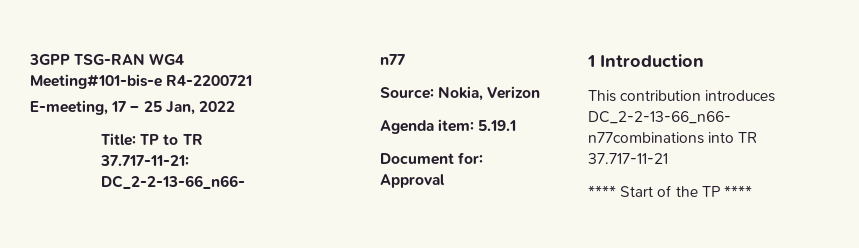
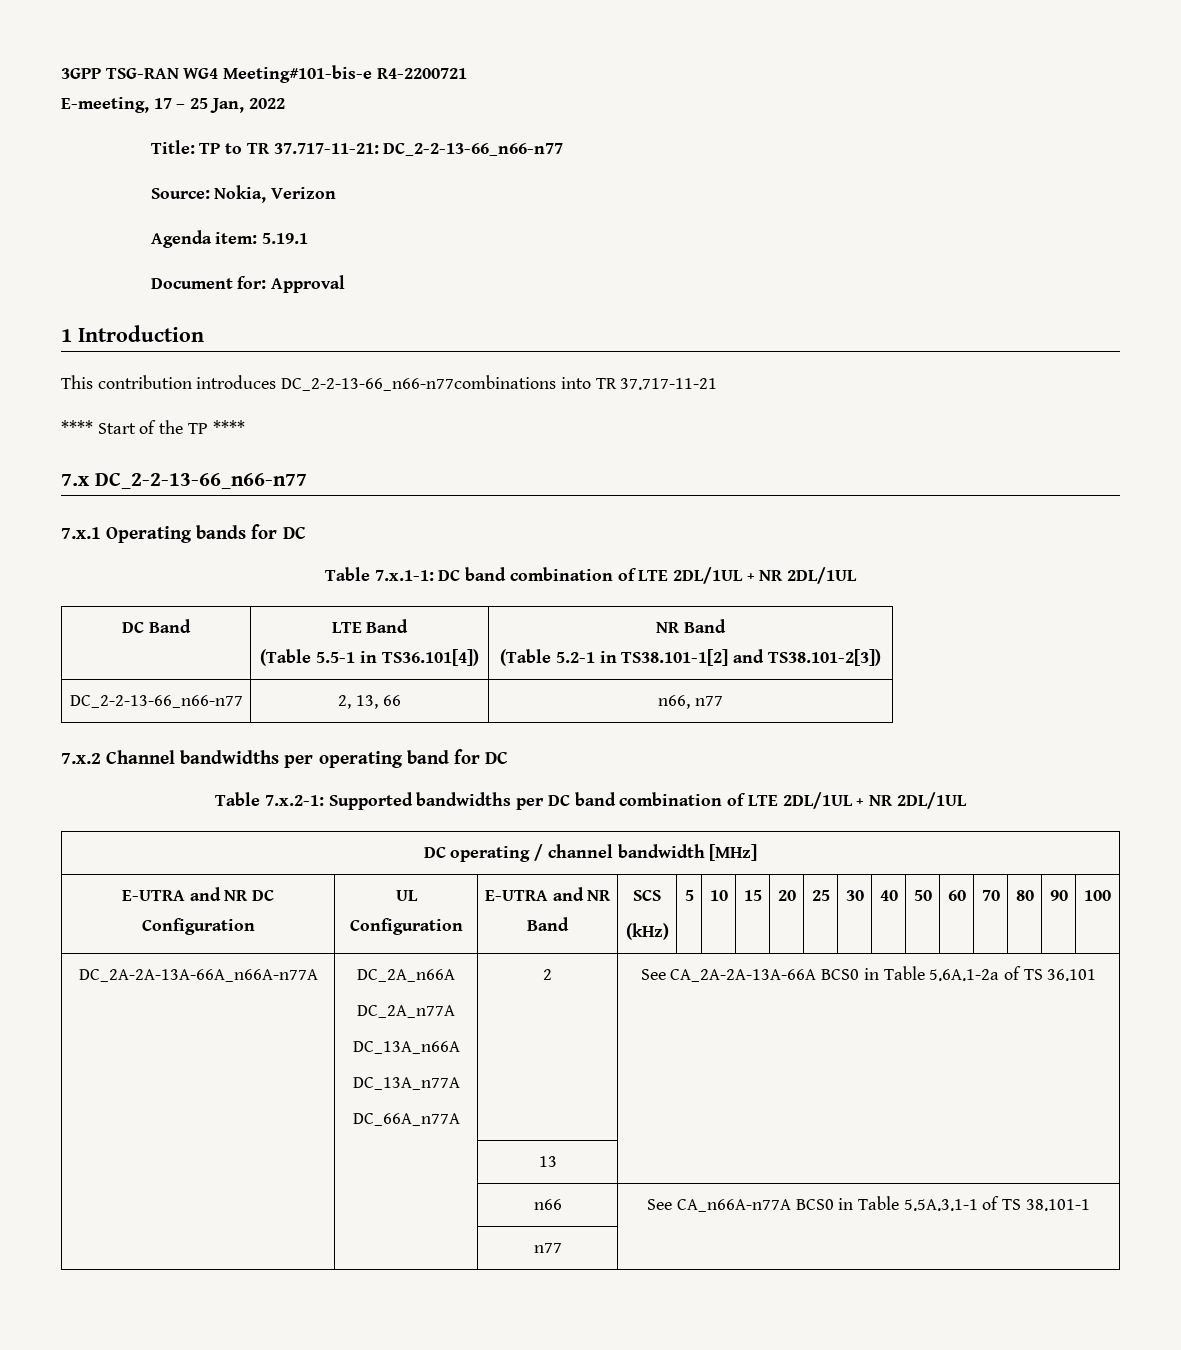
+ 7.x DC_2-2-13-66_n66-n77
+ 7.x.1 Operating bands for DC
+ Table 7.x.1-1: DC band combination of LTE 2DL/1UL + NR 2DL/1UL
+ DC Band | LTE Band
+ (Table 5.5-1 in TS36.101[4]) | NR Band
+ (Table 5.2-1 in TS38.101-1[2] and TS38.101-2[3])
+ DC_2-2-13-66_n66-n77 | 2, 13, 66 | n66, n77
+ 7.x.2 Channel bandwidths per operating band for DC
+ Table 7.x.2-1: Supported bandwidths per DC band combination of LTE 2DL/1UL + NR 2DL/1UL
+ DC operating / channel bandwidth [MHz]
+ E-UTRA and NR DC Configuration | UL Configuration | E-UTRA and NR Band | SCS
+ (kHz) | 5 | 10 | 15 | 20 | 25 | 30 | 40 | 50 | 60 | 70 | 80 | 90 | 100
+ DC_2A-2A-13A-66A_n66A-n77A | DC_2A_n66A
+ DC_2A_n77A
+ DC_13A_n66A
+ DC_13A_n77A
+ DC_66A_n77A | 2 | See CA_2A-2A-13A-66A BCS0 in Table 5.6A.1-2a of TS 36.101
+ | | 13 |
+ | | n66 | See CA_n66A-n77A BCS0 in Table 5.5A.3.1-1 of TS 38.101-1
+ | | n77 |

